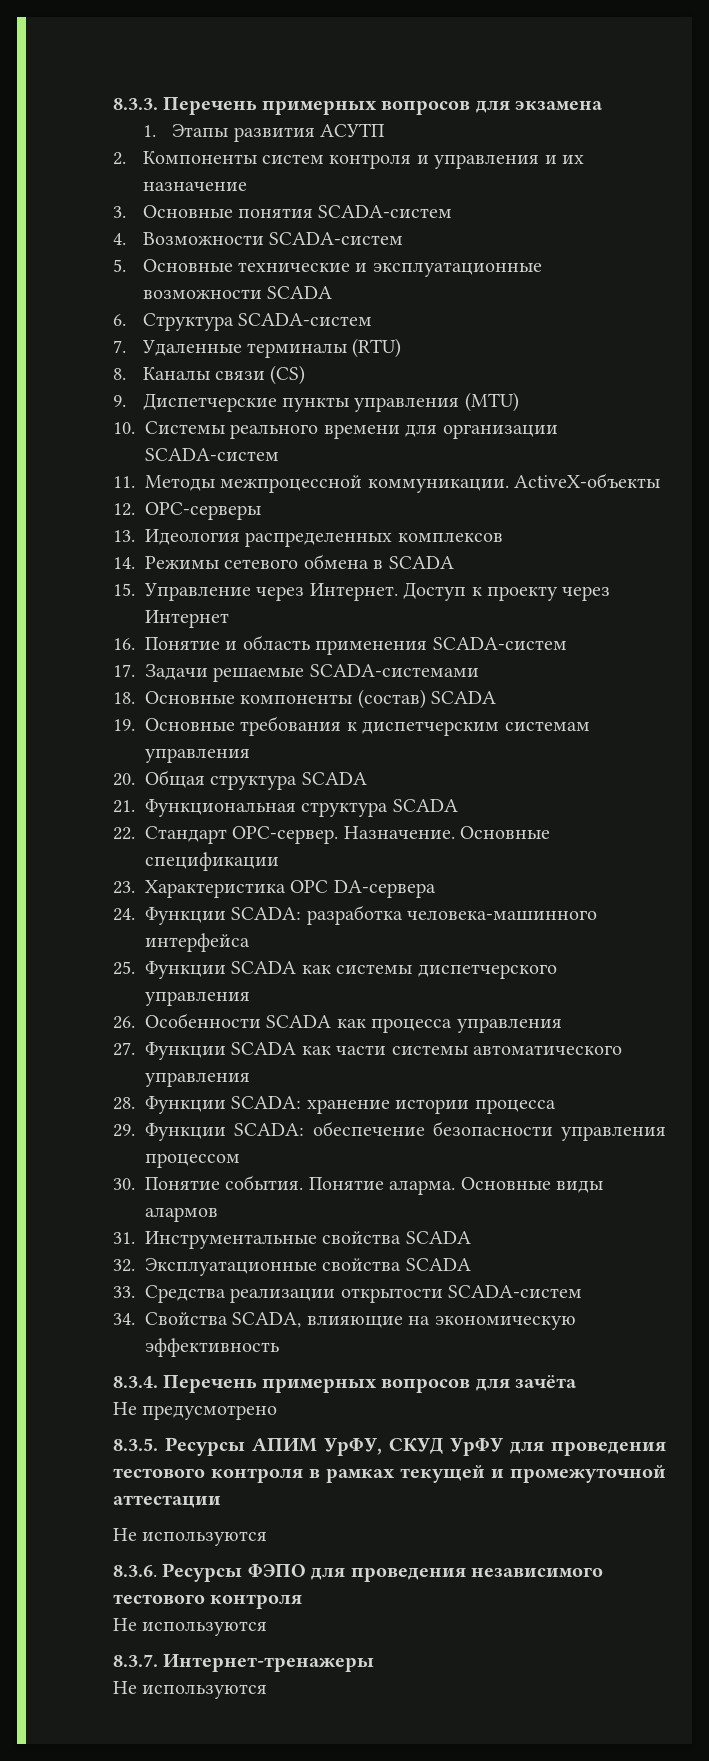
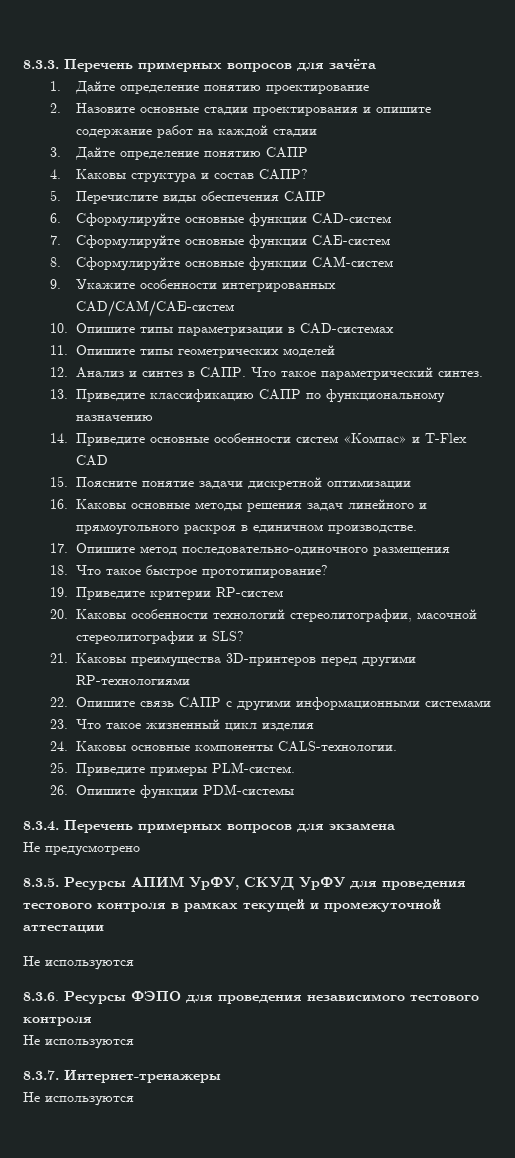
- 8.3.3. Перечень примерных вопросов для экзамена
+ 8.3.3. Перечень примерных вопросов для зачёта
- 1. Этапы развития АСУТП
- 2. Компоненты систем контроля и управления и их назначение
- 3. Основные понятия SCADA-систем
- 4. Возможности SCADA-систем
- 5. Основные технические и эксплуатационные возможности SCADA
- 6. Структура SCADA-систем
- 7. Удаленные терминалы (RTU)
- 8. Каналы связи (CS)
- 9. Диспетчерские пункты управления (MTU)
- 10. Системы реального времени для организации SCADA-систем
- 11. Методы межпроцессной коммуникации. ActiveX-объекты
- 12. OPC-серверы
- 13. Идеология распределенных комплексов
- 14. Режимы сетевого обмена в SCADA
- 15. Управление через Интернет. Доступ к проекту через Интернет
- 16. Понятие и область применения SCADA-систем
- 17. Задачи решаемые SCADA-системами
- 18. Основные компоненты (состав) SCADA
- 19. Основные требования к диспетчерским системам управления
- 20. Общая структура SCADA
- 21. Функциональная структура SCADA
- 22. Стандарт OPC-сервер. Назначение. Основные спецификации
- 23. Характеристика OPC DA-сервера
- 24. Функции SCADA: разработка человека-машинного интерфейса
- 25. Функции SCADA как системы диспетчерского управления
- 26. Особенности SCADA как процесса управления
- 27. Функции SCADA как части системы автоматического управления
- 28. Функции SCADA: хранение истории процесса
- 29. Функции SCADA: обеспечение безопасности управления процессом
- 30. Понятие события. Понятие аларма. Основные виды алармов
- 31. Инструментальные свойства SCADA
- 32. Эксплуатационные свойства SCADA
- 33. Средства реализации открытости SCADA-систем
- 34. Свойства SCADA, влияющие на экономическую эффективность
+ 1. Дайте определение понятию проектирование
+ 2. Назовите основные стадии проектирования и опишите содержание работ на каждой стадии
+ 3. Дайте определение понятию САПР
+ 4. Каковы структура и состав САПР?
+ 5. Перечислите виды обеспечения САПР
+ 6. Сформулируйте основные функции CAD-систем
+ 7. Сформулируйте основные функции CAE-систем
+ 8. Сформулируйте основные функции CAM-систем
+ 9. Укажите особенности интегрированных CAD/CAM/CAE-систем
+ 10. Опишите типы параметризации в CAD-системах
+ 11. Опишите типы геометрических моделей
+ 12. Анализ и синтез в САПР. Что такое параметрический синтез.
+ 13. Приведите классификацию САПР по функциональному назначению
+ 14. Приведите основные особенности систем «Компас» и T-Flex CAD
+ 15. Поясните понятие задачи дискретной оптимизации
+ 16. Каковы основные методы решения задач линейного и прямоугольного раскроя в единичном производстве.
+ 17. Опишите метод последовательно-одиночного размещения
+ 18. Что такое быстрое прототипирование?
+ 19. Приведите критерии RP-систем
+ 20. Каковы особенности технологий стереолитографии, масочной стереолитографии и SLS?
+ 21. Каковы преимущества 3D-принтеров перед другими RP-технологиями
+ 22. Опишите связь САПР с другими информационными системами
+ 23. Что такое жизненный цикл изделия
+ 24. Каковы основные компоненты CALS-технологии.
+ 25. Приведите примеры PLM-систем.
+ 26. Опишите функции PDM-системы
- 8.3.4. Перечень примерных вопросов для зачёта
+ 8.3.4. Перечень примерных вопросов для экзамена

